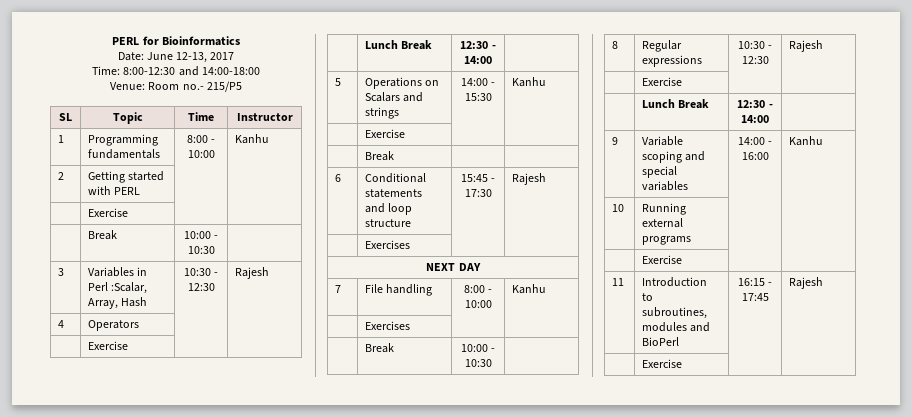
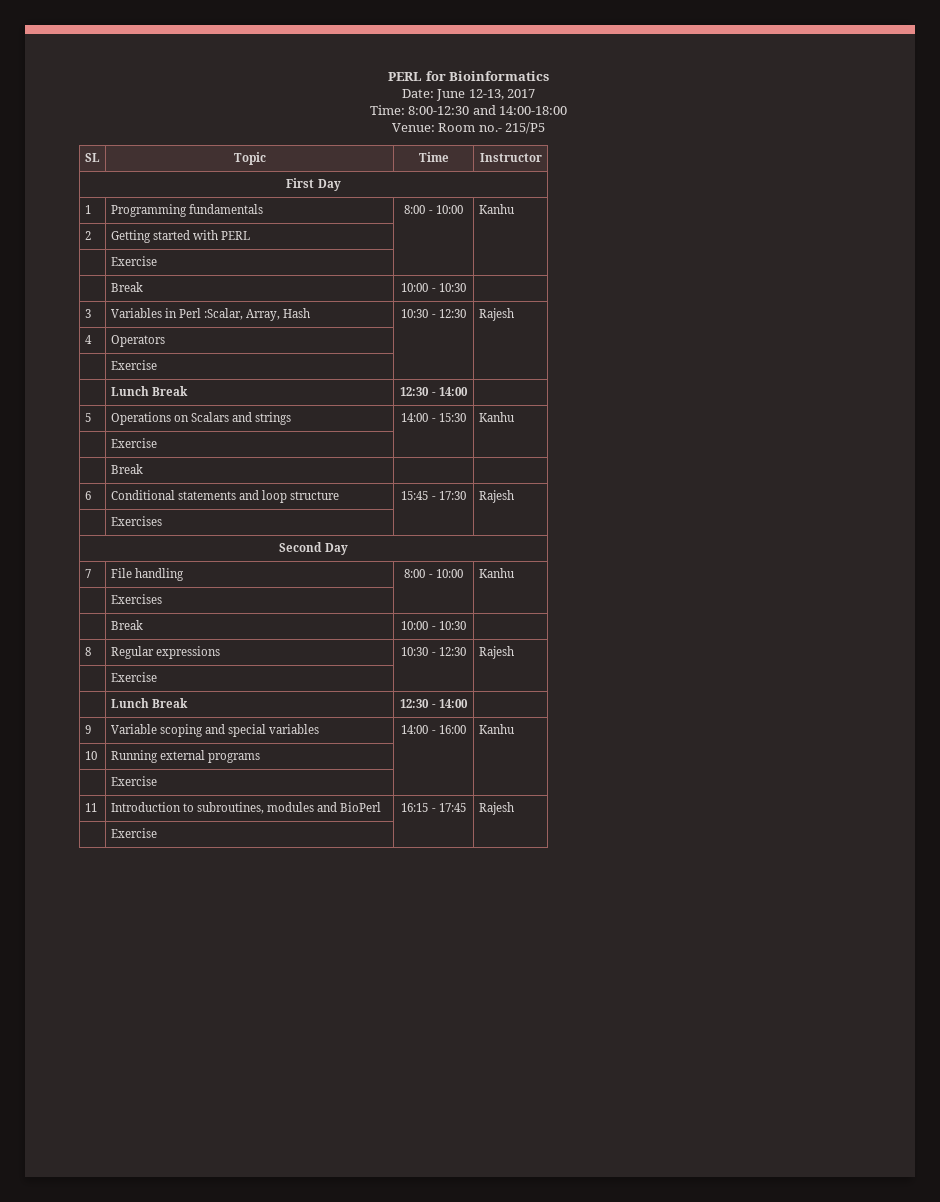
+ First Day
- NEXT DAY
+ Second Day

